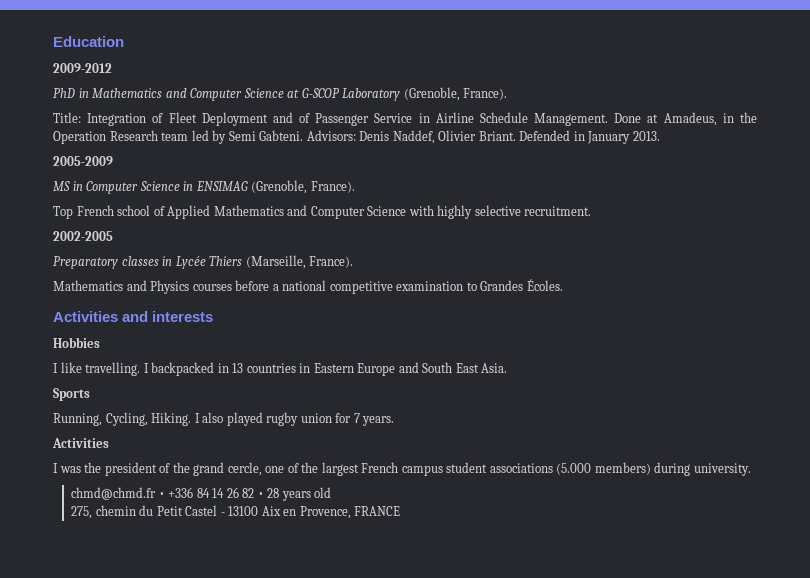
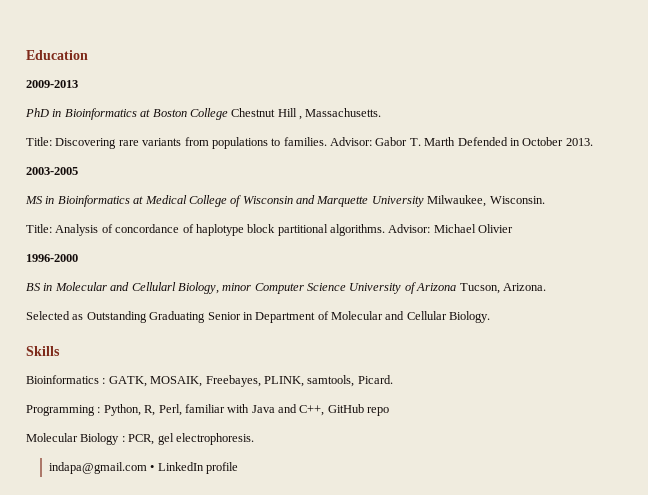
- 2009-2012
+ 2009-2013
- PhD in Mathematics and Computer Science at G-SCOP Laboratory (Grenoble, France).
- Title: Integration of Fleet Deployment and of Passenger Service in Airline Schedule Management. Done at Amadeus, in the Operation Research team led by Semi Gabteni. Advisors: Denis Naddef, Olivier Briant. Defended in January 2013.
+ PhD in Bioinformatics at Boston College Chestnut Hill , Massachusetts.
+ Title: Discovering rare variants from populations to families. Advisor: Gabor T. Marth Defended in October 2013.
- 2005-2009
+ 2003-2005
- MS in Computer Science in ENSIMAG (Grenoble, France).
- Top French school of Applied Mathematics and Computer Science with highly selective recruitment.
- 2002-2005
- Preparatory classes in Lycée Thiers (Marseille, France).
- Mathematics and Physics courses before a national competitive examination to Grandes Écoles.
- Activities and interests
- Hobbies
- I like travelling. I backpacked in 13 countries in Eastern Europe and South East Asia.
- Sports
- Running, Cycling, Hiking. I also played rugby union for 7 years.
- Activities
- I was the president of the grand cercle, one of the largest French campus student associations (5.000 members) during university.
- chmd@chmd.fr • +336 84 14 26 82 • 28 years old
- 275, chemin du Petit Castel - 13100 Aix en Provence, FRANCE
+ MS in Bioinformatics at Medical College of Wisconsin and Marquette University Milwaukee, Wisconsin.
+ Title: Analysis of concordance of haplotype block partitional algorithms. Advisor: Michael Olivier
+ 1996-2000
+ BS in Molecular and Cellularl Biology, minor Computer Science University of Arizona Tucson, Arizona.
+ Selected as Outstanding Graduating Senior in Department of Molecular and Cellular Biology.
+ Skills
+ Bioinformatics : GATK, MOSAIK, Freebayes, PLINK, samtools, Picard.
+ Programming : Python, R, Perl, familiar with Java and C++, GitHub repo
+ Molecular Biology : PCR, gel electrophoresis.
+ indapa@gmail.com • LinkedIn profile

